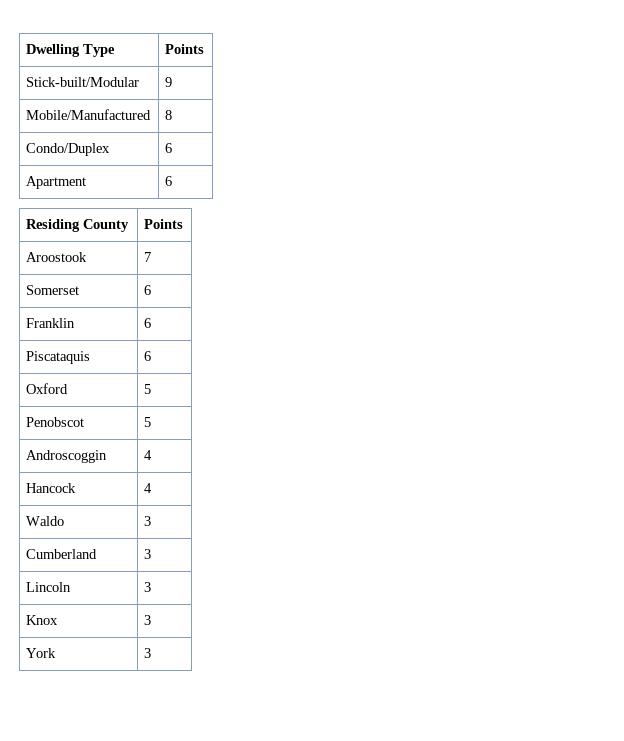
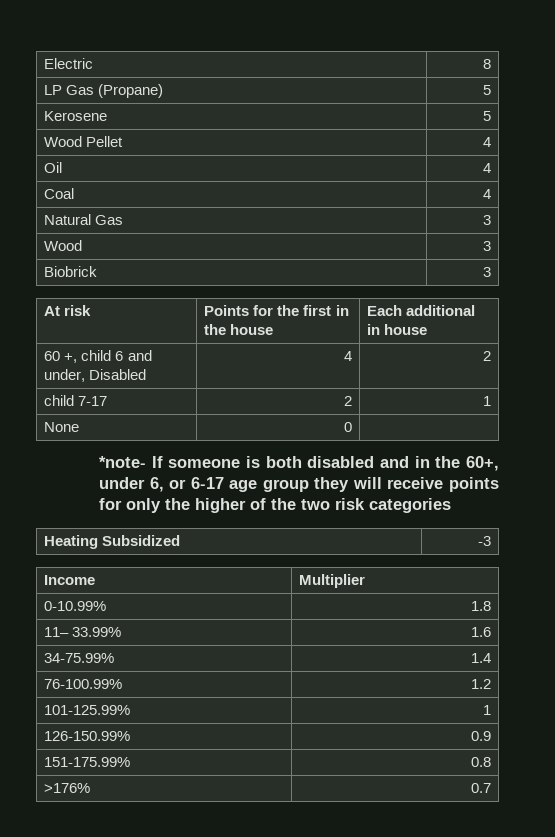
- Dwelling Type | Points
- Stick-built/Modular | 9
- Mobile/Manufactured | 8
- Condo/Duplex | 6
- Apartment | 6
- Residing County | Points
- Aroostook | 7
- Somerset | 6
- Franklin | 6
- Piscataquis | 6
- Oxford | 5
- Penobscot | 5
- Androscoggin | 4
- Hancock | 4
- Waldo | 3
- Cumberland | 3
- Lincoln | 3
- Knox | 3
- York | 3
+ Electric | 8
+ LP Gas (Propane) | 5
+ Kerosene | 5
+ Wood Pellet | 4
+ Oil | 4
+ Coal | 4
+ Natural Gas | 3
+ Wood | 3
+ Biobrick | 3
+ At risk | Points for the first in the house | Each additional in house
+ 60 +, child 6 and under, Disabled | 4 | 2
+ child 7-17 | 2 | 1
+ None | 0 |
+ *note- If someone is both disabled and in the 60+, under 6, or 6-17 age group they will receive points for only the higher of the two risk categories
+ Heating Subsidized | -3
+ Income | Multiplier
+ 0-10.99% | 1.8
+ 11– 33.99% | 1.6
+ 34-75.99% | 1.4
+ 76-100.99% | 1.2
+ 101-125.99% | 1
+ 126-150.99% | 0.9
+ 151-175.99% | 0.8
+ >176% | 0.7

